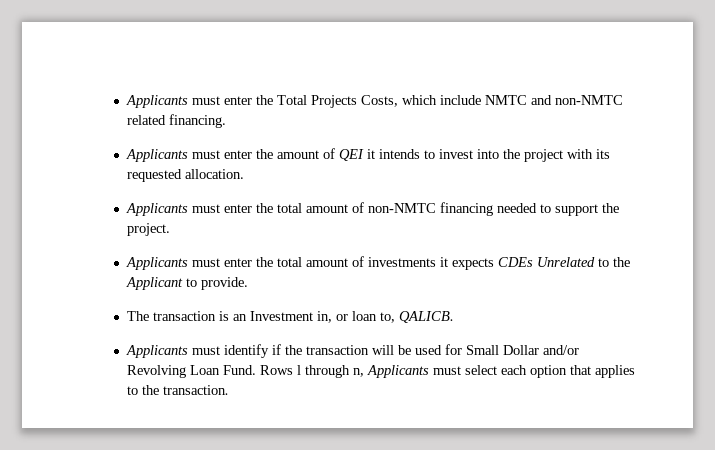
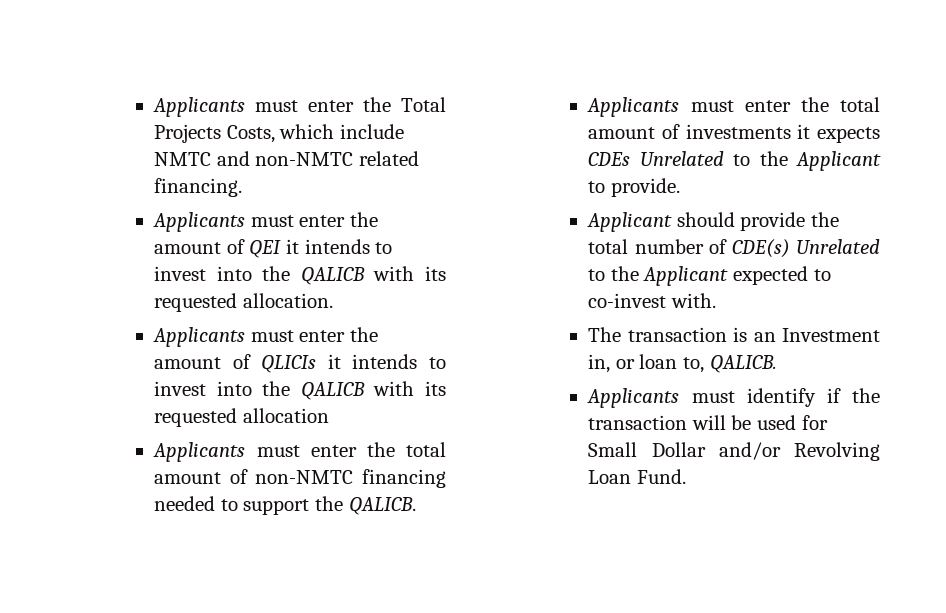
- Applicants must enter the amount of QEI it intends to invest into the project with its requested allocation.
+ Applicants must enter the amount of QEI it intends to invest into the QALICB with its requested allocation.
+ Applicants must enter the amount of QLICIs it intends to invest into the QALICB with its requested allocation
- Applicants must enter the total amount of non-NMTC financing needed to support the project.
+ Applicants must enter the total amount of non-NMTC financing needed to support the QALICB.
+ Applicant should provide the total number of CDE(s) Unrelated to the Applicant expected to co-invest with.
- Rows l through n, Applicants must select each option that applies to the transaction.

